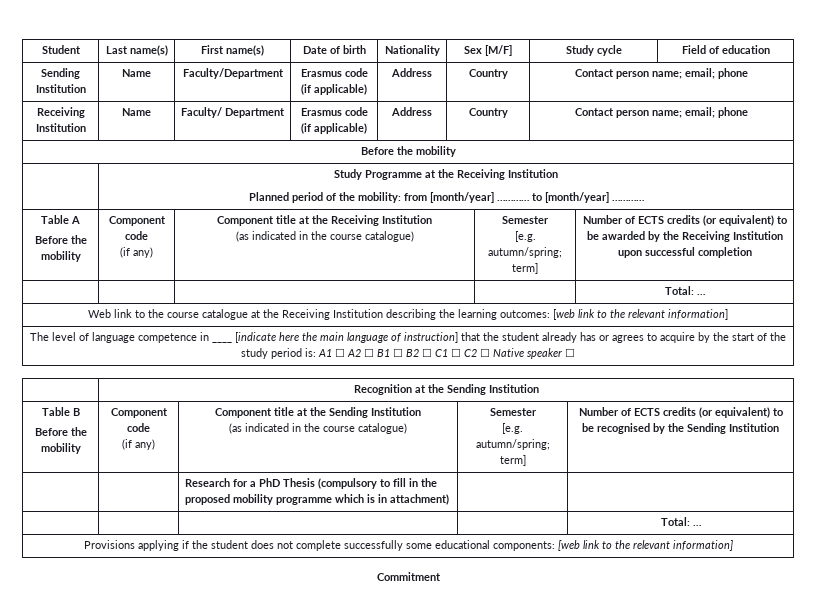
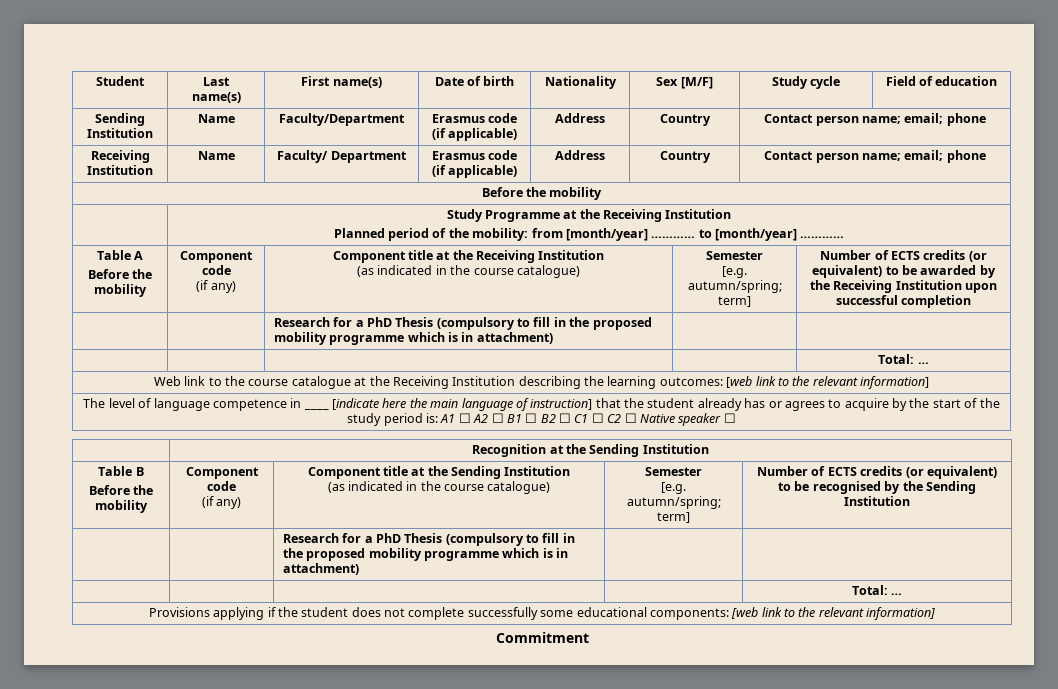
  Number of ECTS credits (or equivalent) to be awarded by the Receiving Institution upon successful completion
+ | | Research for a PhD Thesis (compulsory to fill in the proposed mobility programme which is in attachment) | |

